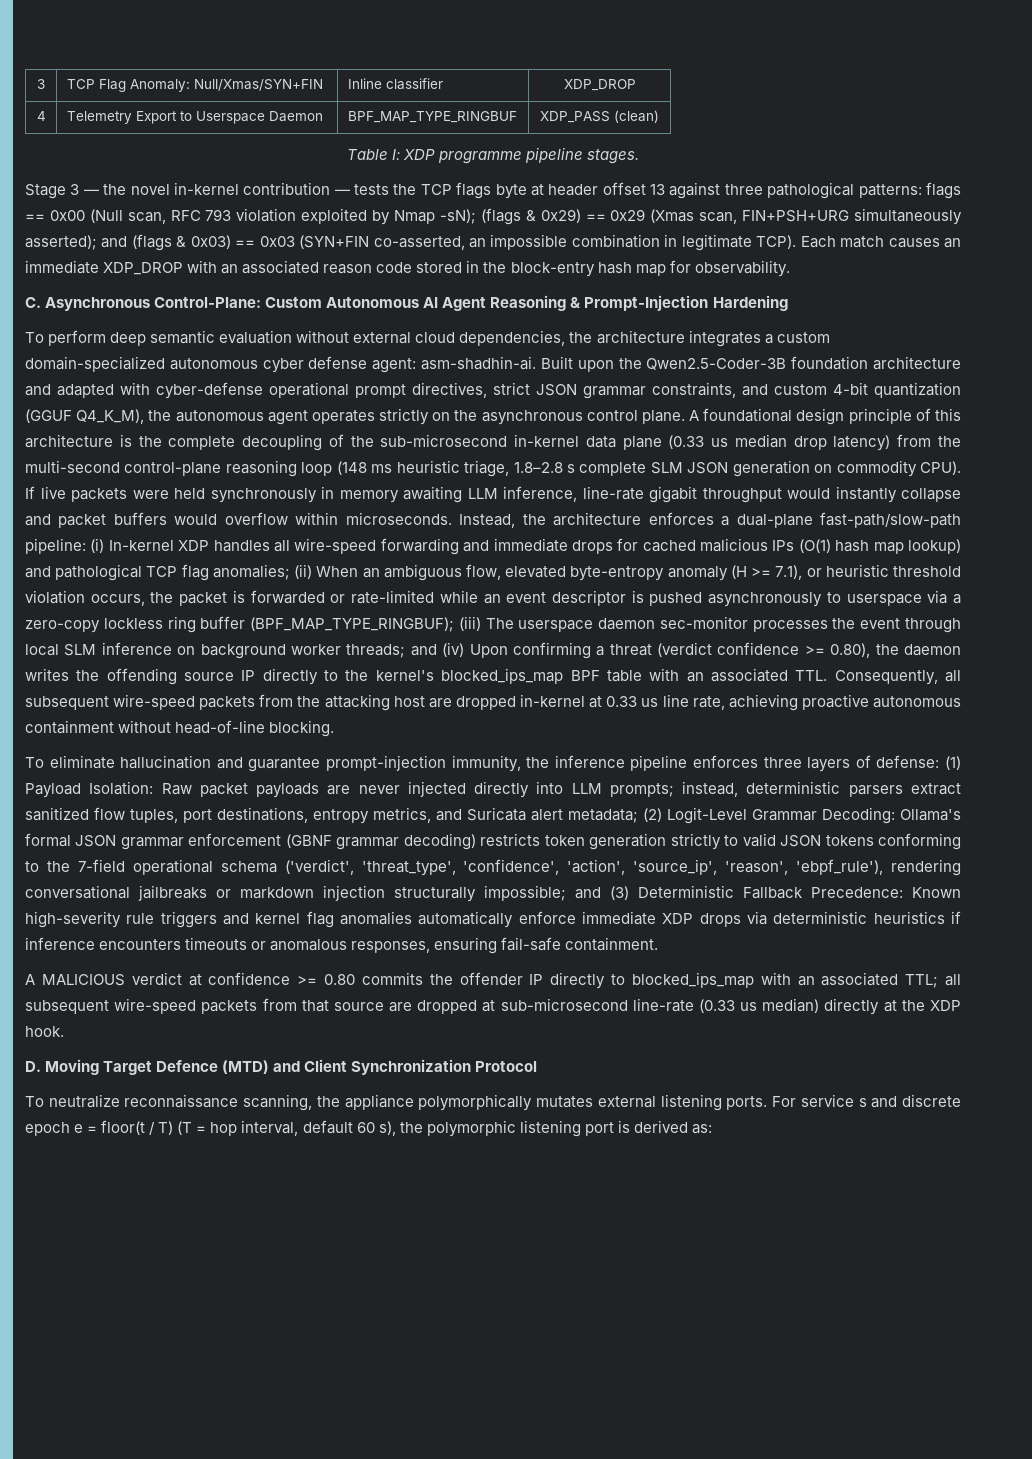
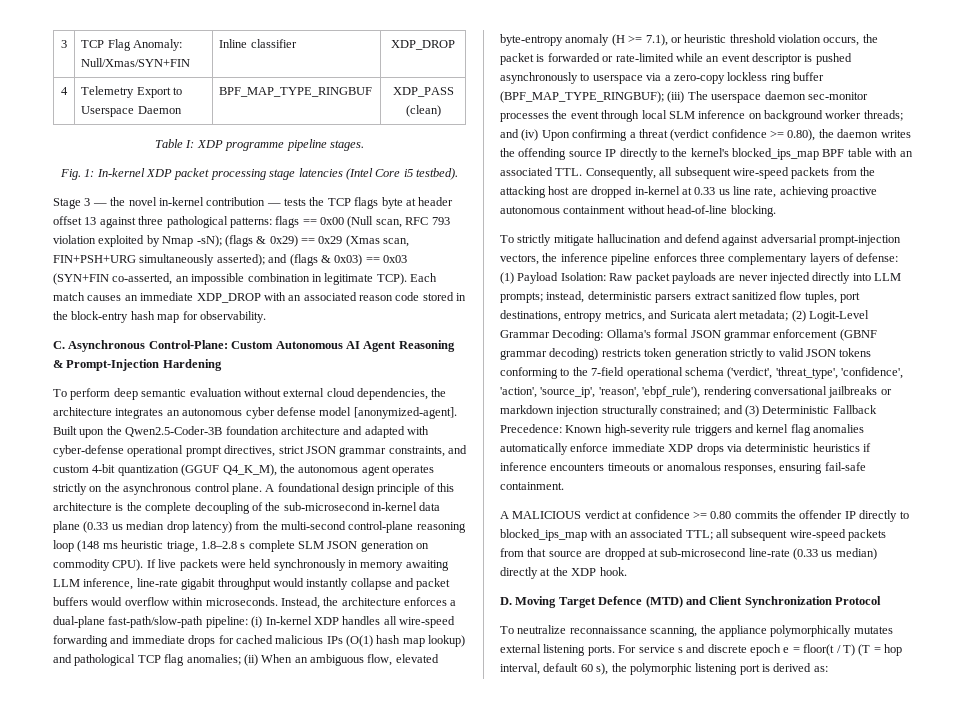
+ Fig. 1: In-kernel XDP packet processing stage latencies (Intel Core i5 testbed).
- To perform deep semantic evaluation without external cloud dependencies, the architecture integrates a custom domain-specialized autonomous cyber defense agent: asm-shadhin-ai.
+ To perform deep semantic evaluation without external cloud dependencies, the architecture integrates an autonomous cyber defense model [anonymized-agent].
- To eliminate hallucination and guarantee prompt-injection immunity, the inference pipeline enforces three layers of defense:
+ To strictly mitigate hallucination and defend against adversarial prompt-injection vectors, the inference pipeline enforces three complementary layers of defense:
- Ollama's formal JSON grammar enforcement (GBNF grammar decoding) restricts token generation strictly to valid JSON tokens conforming to the 7-field operational schema ('verdict', 'threat_type', 'confidence', 'action', 'source_ip', 'reason', 'ebpf_rule'), rendering conversational jailbreaks or markdown injection structurally impossible;
+ Ollama's formal JSON grammar enforcement (GBNF grammar decoding) restricts token generation strictly to valid JSON tokens conforming to the 7-field operational schema ('verdict', 'threat_type', 'confidence', 'action', 'source_ip', 'reason', 'ebpf_rule'), rendering conversational jailbreaks or markdown injection structurally constrained;

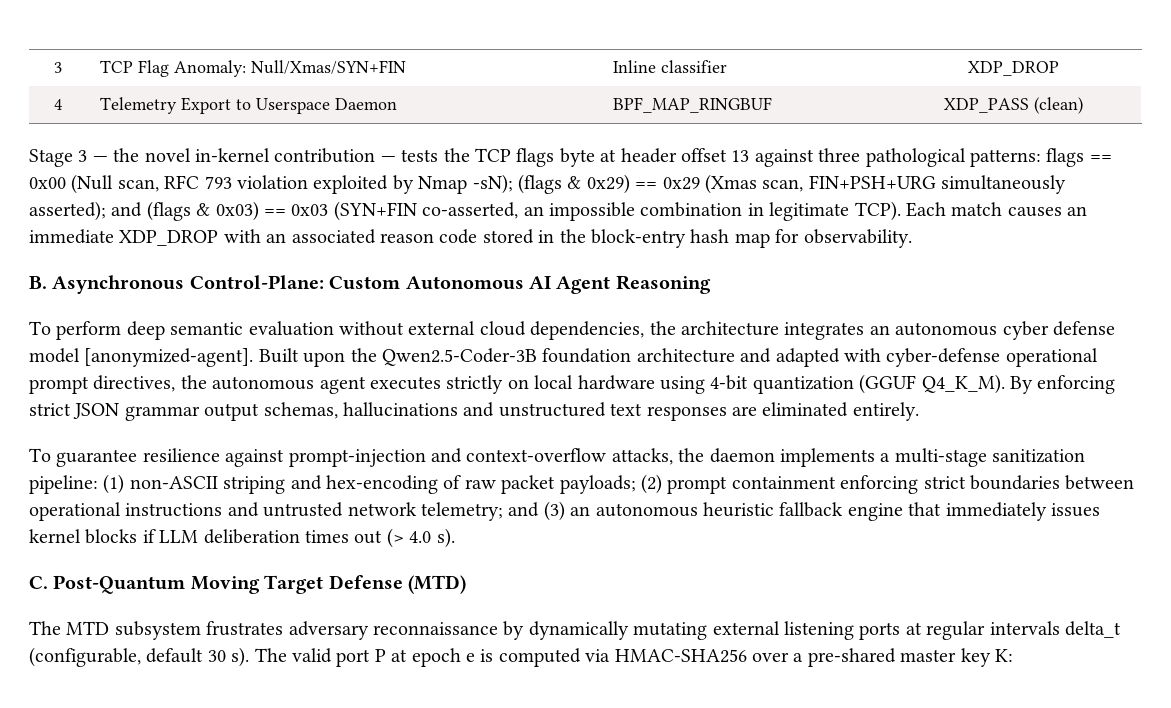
- 4 | Telemetry Export to Userspace Daemon | BPF_MAP_TYPE_RINGBUF | XDP_PASS (clean)
+ 4 | Telemetry Export to Userspace Daemon | BPF_MAP_RINGBUF | XDP_PASS (clean)
- Table I: XDP programme pipeline stages.
- Fig. 1: In-kernel XDP packet processing stage latencies (Intel Core i5 testbed).
- C. Asynchronous Control-Plane: Custom Autonomous AI Agent Reasoning & Prompt-Injection Hardening
+ B. Asynchronous Control-Plane: Custom Autonomous AI Agent Reasoning
- Built upon the Qwen2.5-Coder-3B foundation architecture and adapted with cyber-defense operational prompt directives, strict JSON grammar constraints, and custom 4-bit quantization (GGUF Q4_K_M), the autonomous agent operates strictly on the asynchronous control plane. A foundational design principle of this architecture is the complete decoupling of the sub-microsecond in-kernel data plane (0.33 us median drop latency) from the multi-second control-plane reasoning loop (148 ms heuristic triage, 1.8–2.8 s complete SLM JSON generation on commodity CPU). If live packets were held synchronously in memory awaiting LLM inference, line-rate gigabit throughput would instantly collapse and packet buffers would overflow within microseconds. Instead, the architecture enforces a dual-plane fast-path/slow-path pipeline: (i) In-kernel XDP handles all wire-speed forwarding and immediate drops for cached malicious IPs (O(1) hash map lookup) and pathological TCP flag anomalies; (ii) When an ambiguous flow, elevated byte-entropy anomaly (H >= 7.1), or heuristic threshold violation occurs, the packet is forwarded or rate-limited while an event descriptor is pushed asynchronously to userspace via a zero-copy lockless ring buffer (BPF_MAP_TYPE_RINGBUF); (iii) The userspace daemon sec-monitor processes the event through local SLM inference on background worker threads; and (iv) Upon confirming a threat (verdict confidence >= 0.80), the daemon writes the offending source IP directly to the kernel's blocked_ips_map BPF table with an associated TTL. Consequently, all subsequent wire-speed packets from the attacking host are dropped in-kernel at 0.33 us line rate, achieving proactive autonomous containment without head-of-line blocking.
- To strictly mitigate hallucination and defend against adversarial prompt-injection vectors, the inference pipeline enforces three complementary layers of defense: (1) Payload Isolation: Raw packet payloads are never injected directly into LLM prompts; instead, deterministic parsers extract sanitized flow tuples, port destinations, entropy metrics, and Suricata alert metadata; (2) Logit-Level Grammar Decoding: Ollama's formal JSON grammar enforcement (GBNF grammar decoding) restricts token generation strictly to valid JSON tokens conforming to the 7-field operational schema ('verdict', 'threat_type', 'confidence', 'action', 'source_ip', 'reason', 'ebpf_rule'), rendering conversational jailbreaks or markdown injection structurally constrained; and (3) Deterministic Fallback Precedence: Known high-severity rule triggers and kernel flag anomalies automatically enforce immediate XDP drops via deterministic heuristics if inference encounters timeouts or anomalous responses, ensuring fail-safe containment.
- A MALICIOUS verdict at confidence >= 0.80 commits the offender IP directly to blocked_ips_map with an associated TTL; all subsequent wire-speed packets from that source are dropped at sub-microsecond line-rate (0.33 us median) directly at the XDP hook.
- D. Moving Target Defence (MTD) and Client Synchronization Protocol
- To neutralize reconnaissance scanning, the appliance polymorphically mutates external listening ports. For service s and discrete epoch e = floor(t / T) (T = hop interval, default 60 s), the polymorphic listening port is derived as:
+ Built upon the Qwen2.5-Coder-3B foundation architecture and adapted with cyber-defense operational prompt directives, the autonomous agent executes strictly on local hardware using 4-bit quantization (GGUF Q4_K_M). By enforcing strict JSON grammar output schemas, hallucinations and unstructured text responses are eliminated entirely.
+ To guarantee resilience against prompt-injection and context-overflow attacks, the daemon implements a multi-stage sanitization pipeline: (1) non-ASCII striping and hex-encoding of raw packet payloads; (2) prompt containment enforcing strict boundaries between operational instructions and untrusted network telemetry; and (3) an autonomous heuristic fallback engine that immediately issues kernel blocks if LLM deliberation times out (> 4.0 s).
+ C. Post-Quantum Moving Target Defense (MTD)
+ The MTD subsystem frustrates adversary reconnaissance by dynamically mutating external listening ports at regular intervals delta_t (configurable, default 30 s). The valid port P at epoch e is computed via HMAC-SHA256 over a pre-shared master key K:

